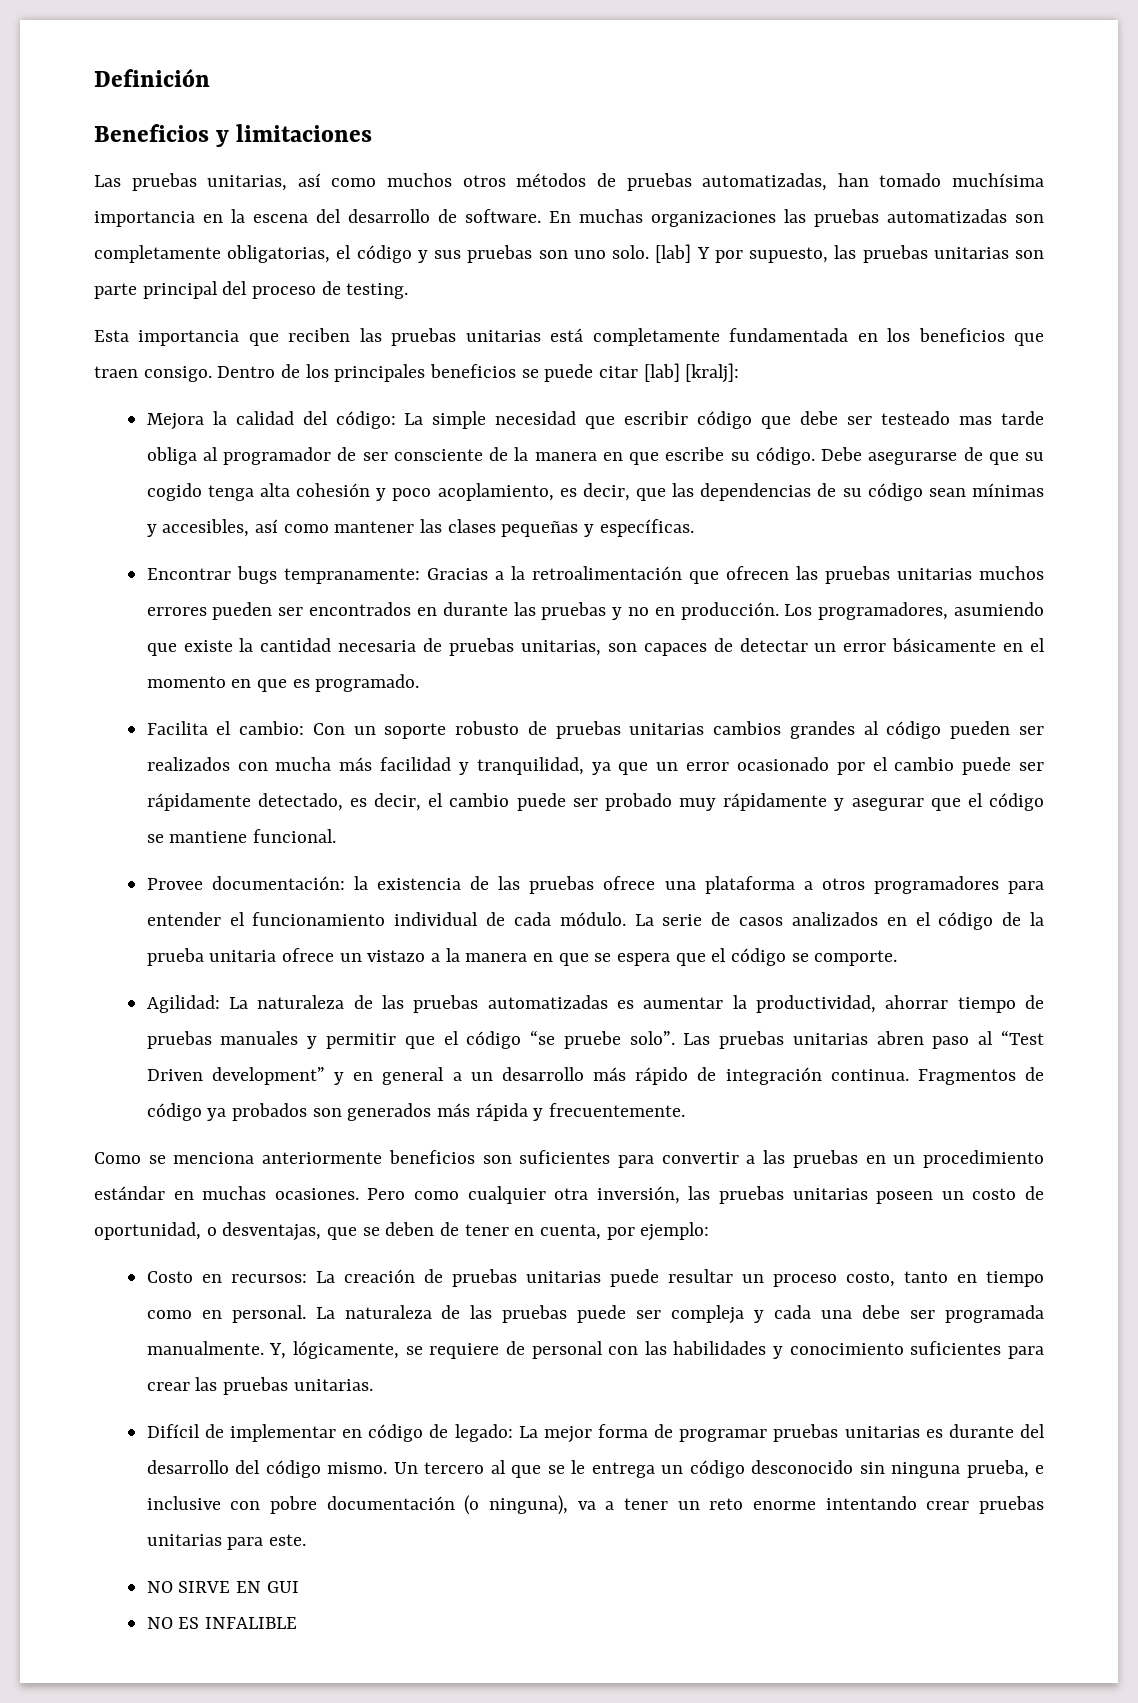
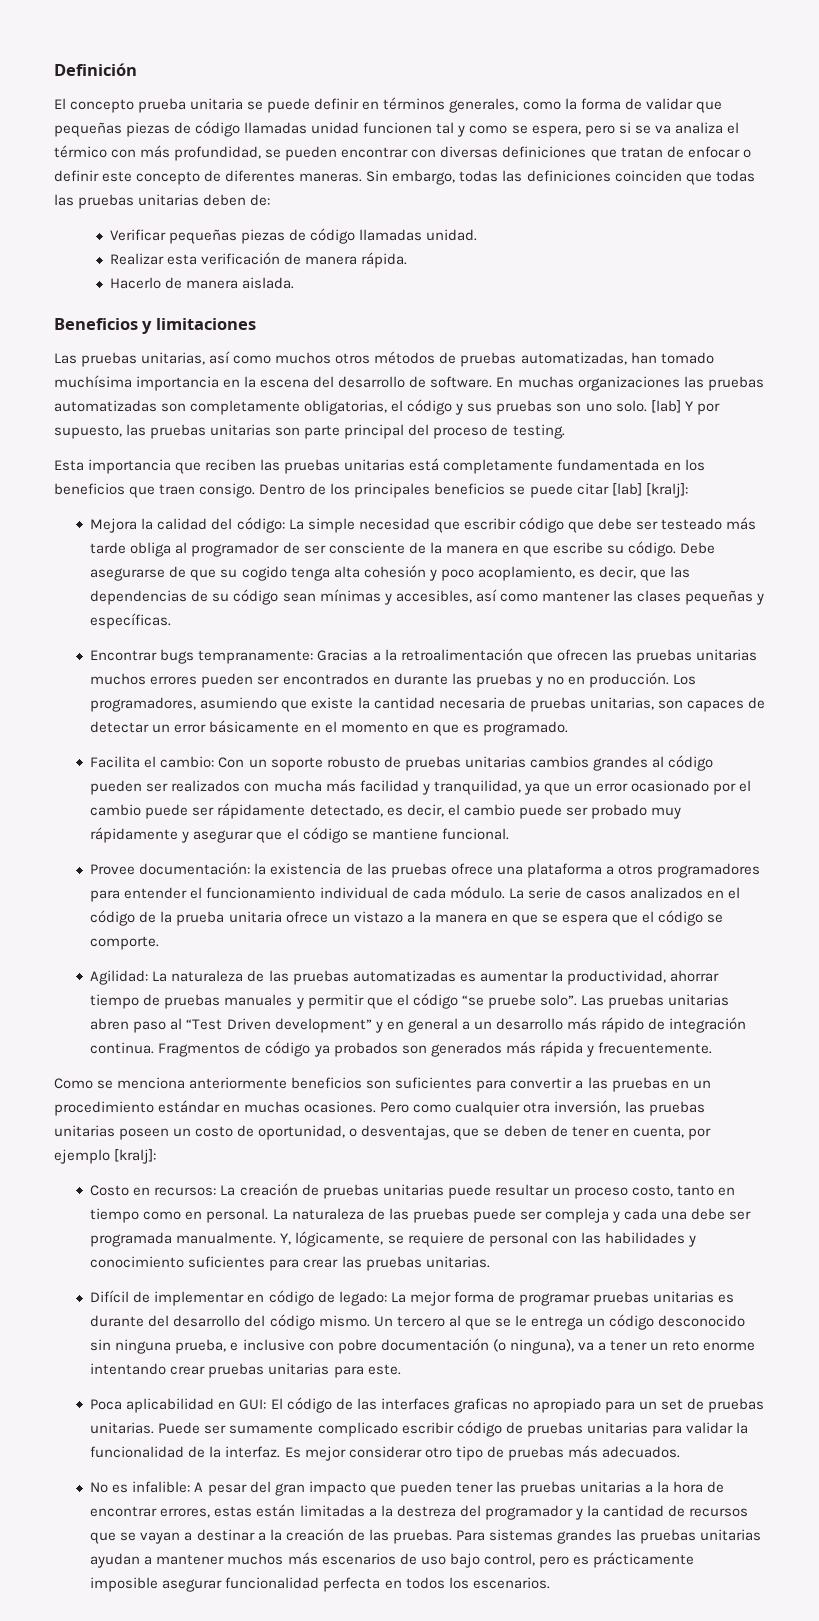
+ El concepto prueba unitaria se puede definir en términos generales, como la forma de validar que pequeñas piezas de código llamadas unidad funcionen tal y como se espera, pero si se va analiza el térmico con más profundidad, se pueden encontrar con diversas definiciones que tratan de enfocar o definir este concepto de diferentes maneras. Sin embargo, todas las definiciones coinciden que todas las pruebas unitarias deben de:
+ Verificar pequeñas piezas de código llamadas unidad.
+ Realizar esta verificación de manera rápida.
+ Hacerlo de manera aislada.
- Mejora la calidad del código: La simple necesidad que escribir código que debe ser testeado mas tarde obliga al programador de ser consciente de la manera en que escribe su código.
+ Mejora la calidad del código: La simple necesidad que escribir código que debe ser testeado más tarde obliga al programador de ser consciente de la manera en que escribe su código.
- Pero como cualquier otra inversión, las pruebas unitarias poseen un costo de oportunidad, o desventajas, que se deben de tener en cuenta, por ejemplo:
+ Pero como cualquier otra inversión, las pruebas unitarias poseen un costo de oportunidad, o desventajas, que se deben de tener en cuenta, por ejemplo [kralj]:
- NO SIRVE EN GUI
- NO ES INFALIBLE
+ Poca aplicabilidad en GUI: El código de las interfaces graficas no apropiado para un set de pruebas unitarias. Puede ser sumamente complicado escribir código de pruebas unitarias para validar la funcionalidad de la interfaz. Es mejor considerar otro tipo de pruebas más adecuados.
+ No es infalible: A pesar del gran impacto que pueden tener las pruebas unitarias a la hora de encontrar errores, estas están limitadas a la destreza del programador y la cantidad de recursos que se vayan a destinar a la creación de las pruebas. Para sistemas grandes las pruebas unitarias ayudan a mantener muchos más escenarios de uso bajo control, pero es prácticamente imposible asegurar funcionalidad perfecta en todos los escenarios.

